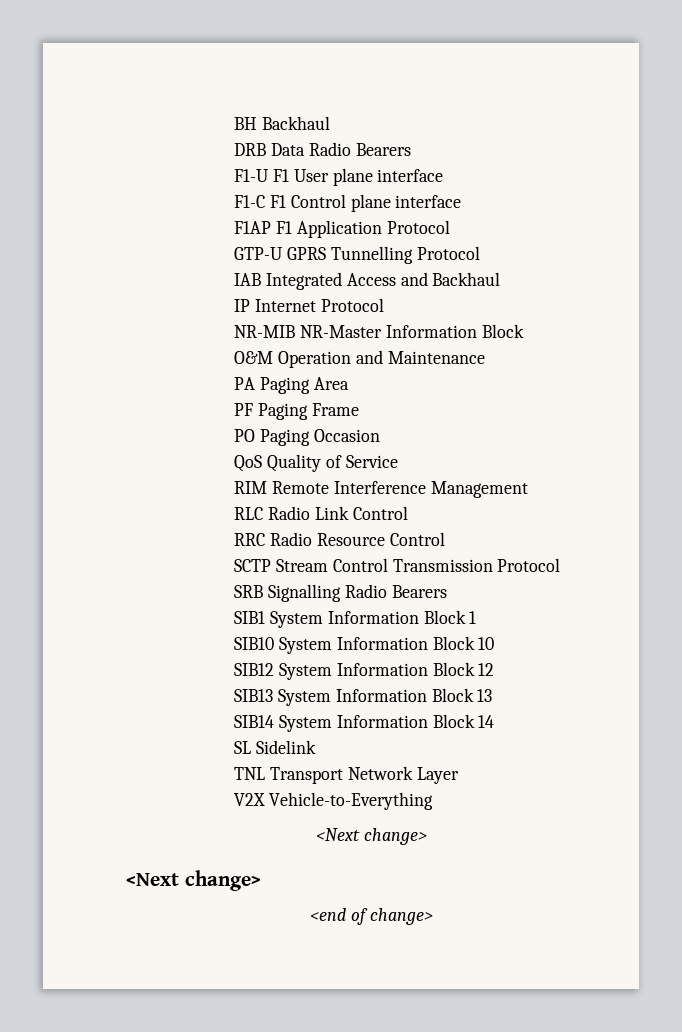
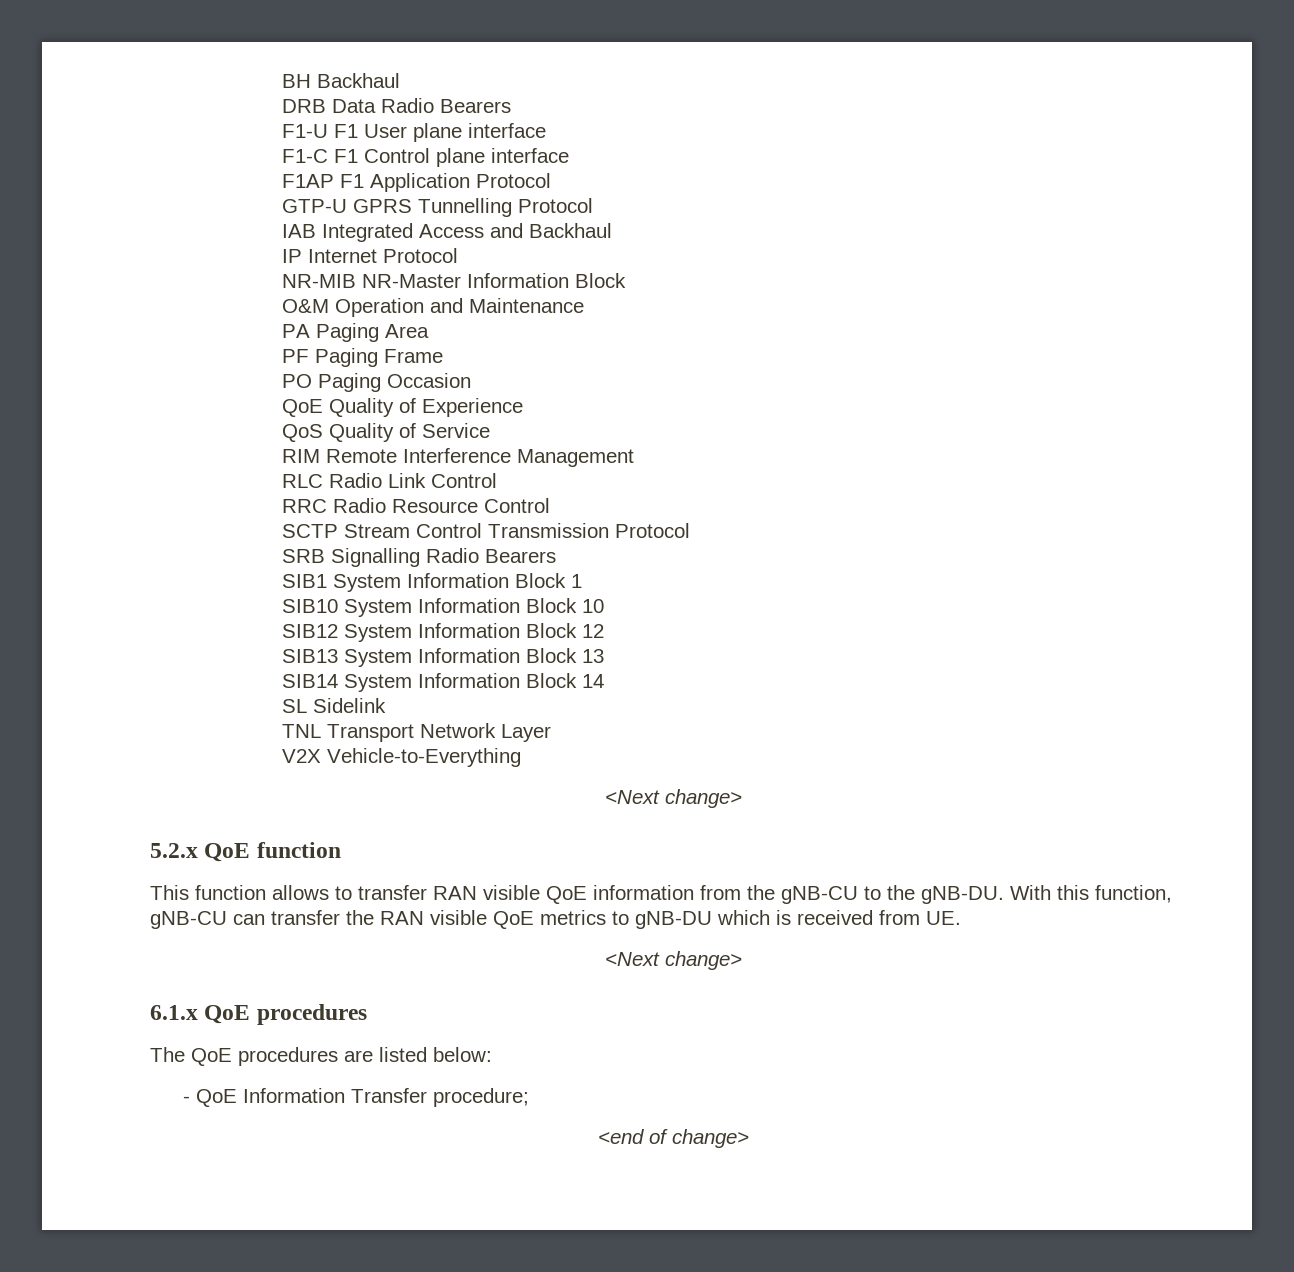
+ QoE Quality of Experience
  V2X Vehicle-to-Everything
  <Next change>
+ 5.2.x QoE function
+ This function allows to transfer RAN visible QoE information from the gNB-CU to the gNB-DU. With this function, gNB-CU can transfer the RAN visible QoE metrics to gNB-DU which is received from UE.
  <Next change>
+ 6.1.x QoE procedures
+ The QoE procedures are listed below:
+ - QoE Information Transfer procedure;

